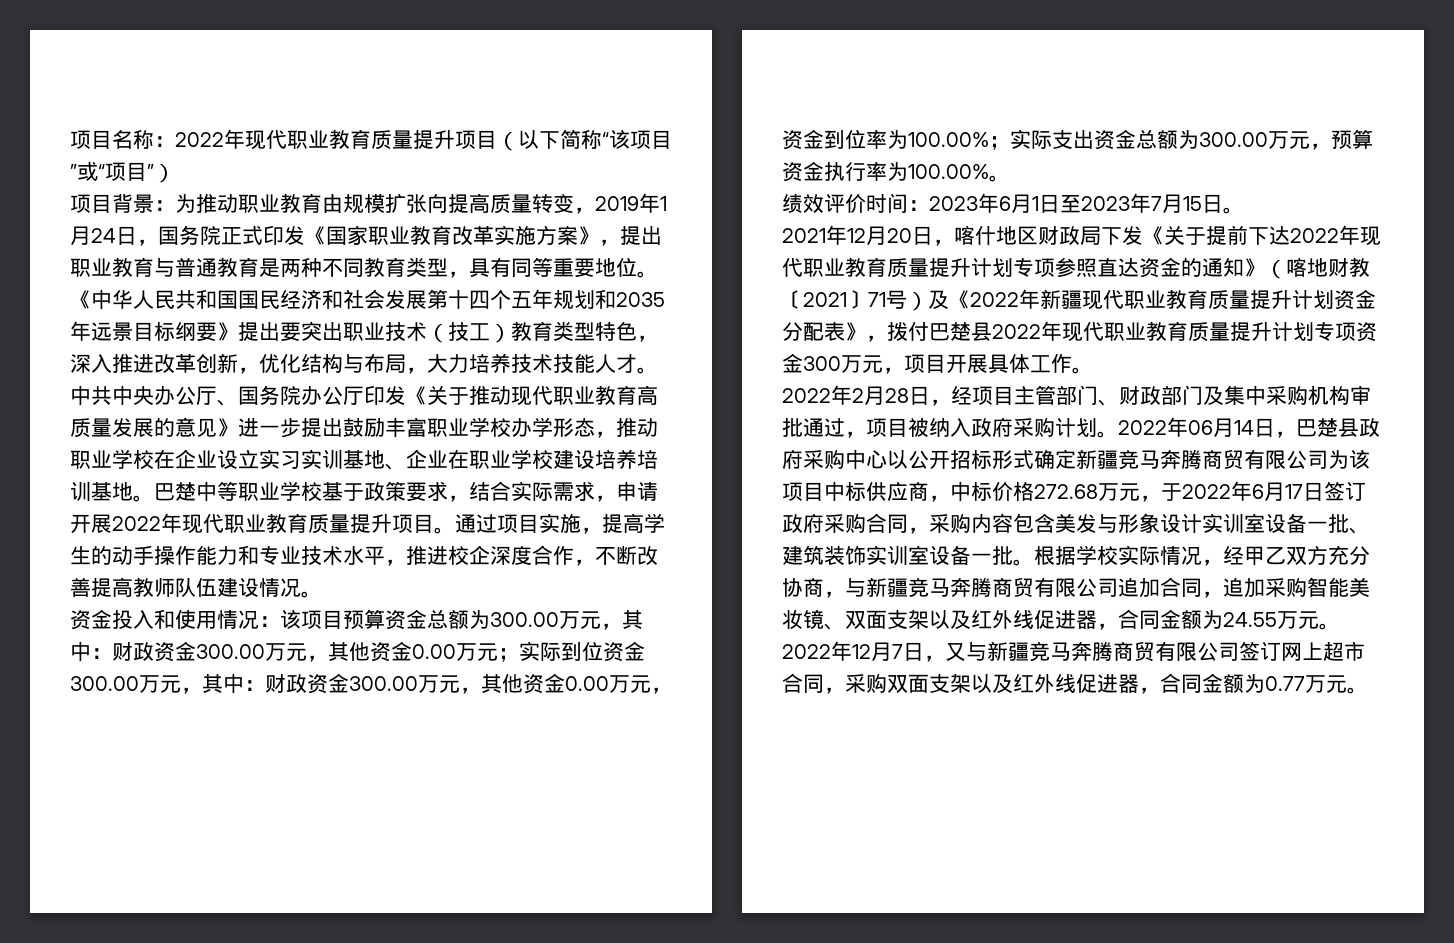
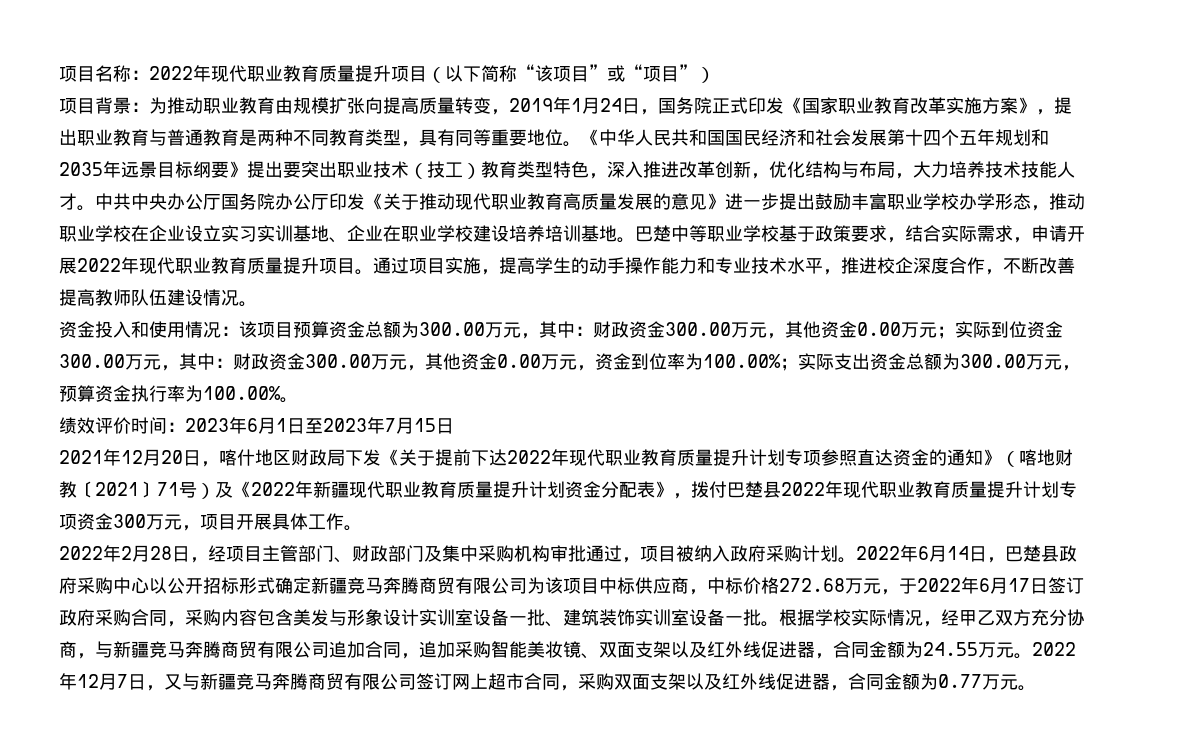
- 中共中央办公厅、国务院办公厅印发《关于推动现代职业教育高质量发展的意见》进一步提出鼓励丰富职业学校办学形态，推动职业学校在企业设立实习实训基地、企业在职业学校建设培养培训基地。
+ 中共中央办公厅国务院办公厅印发《关于推动现代职业教育高质量发展的意见》进一步提出鼓励丰富职业学校办学形态，推动职业学校在企业设立实习实训基地、企业在职业学校建设培养培训基地。
- 绩效评价时间：2023年6月1日至2023年7月15日。
+ 绩效评价时间：2023年6月1日至2023年7月15日
- 2022年06月14日，巴楚县政府采购中心以公开招标形式确定新疆竞马奔腾商贸有限公司为该项目中标供应商，中标价格272.68万元，于2022年6月17日签订政府采购合同，采购内容包含美发与形象设计实训室设备一批、建筑装饰实训室设备一批。
+ 2022年6月14日，巴楚县政府采购中心以公开招标形式确定新疆竞马奔腾商贸有限公司为该项目中标供应商，中标价格272.68万元，于2022年6月17日签订政府采购合同，采购内容包含美发与形象设计实训室设备一批、建筑装饰实训室设备一批。

